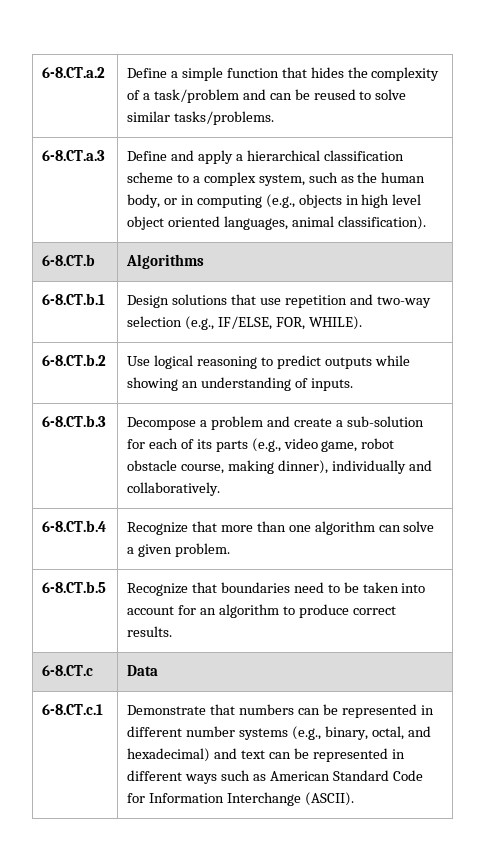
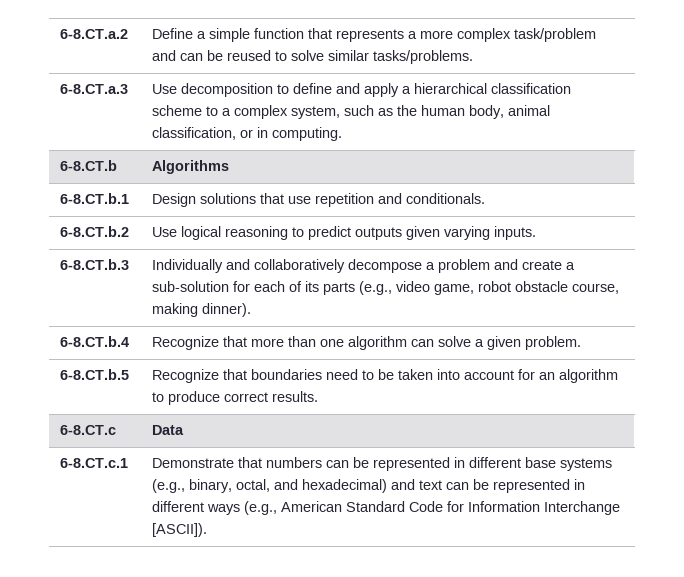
- 6-8.CT.a.2 | Define a simple function that hides the complexity of a task/problem and can be reused to solve similar tasks/problems.
+ 6-8.CT.a.2 | Define a simple function that represents a more complex task/problem and can be reused to solve similar tasks/problems.
- 6-8.CT.a.3 | Define and apply a hierarchical classification scheme to a complex system, such as the human body, or in computing (e.g., objects in high level object oriented languages, animal classification).
+ 6-8.CT.a.3 | Use decomposition to define and apply a hierarchical classification scheme to a complex system, such as the human body, animal classification, or in computing.
- 6-8.CT.b.1 | Design solutions that use repetition and two-way selection (e.g., IF/ELSE, FOR, WHILE).
+ 6-8.CT.b.1 | Design solutions that use repetition and conditionals.
- 6-8.CT.b.2 | Use logical reasoning to predict outputs while showing an understanding of inputs.
- 6-8.CT.b.3 | Decompose a problem and create a sub-solution for each of its parts (e.g., video game, robot obstacle course, making dinner), individually and collaboratively.
+ 6-8.CT.b.2 | Use logical reasoning to predict outputs given varying inputs.
+ 6-8.CT.b.3 | Individually and collaboratively decompose a problem and create a sub-solution for each of its parts (e.g., video game, robot obstacle course, making dinner).
- 6-8.CT.c.1 | Demonstrate that numbers can be represented in different number systems (e.g., binary, octal, and hexadecimal) and text can be represented in different ways such as American Standard Code for Information Interchange (ASCII).
+ 6-8.CT.c.1 | Demonstrate that numbers can be represented in different base systems (e.g., binary, octal, and hexadecimal) and text can be represented in different ways (e.g., American Standard Code for Information Interchange [ASCII]).

